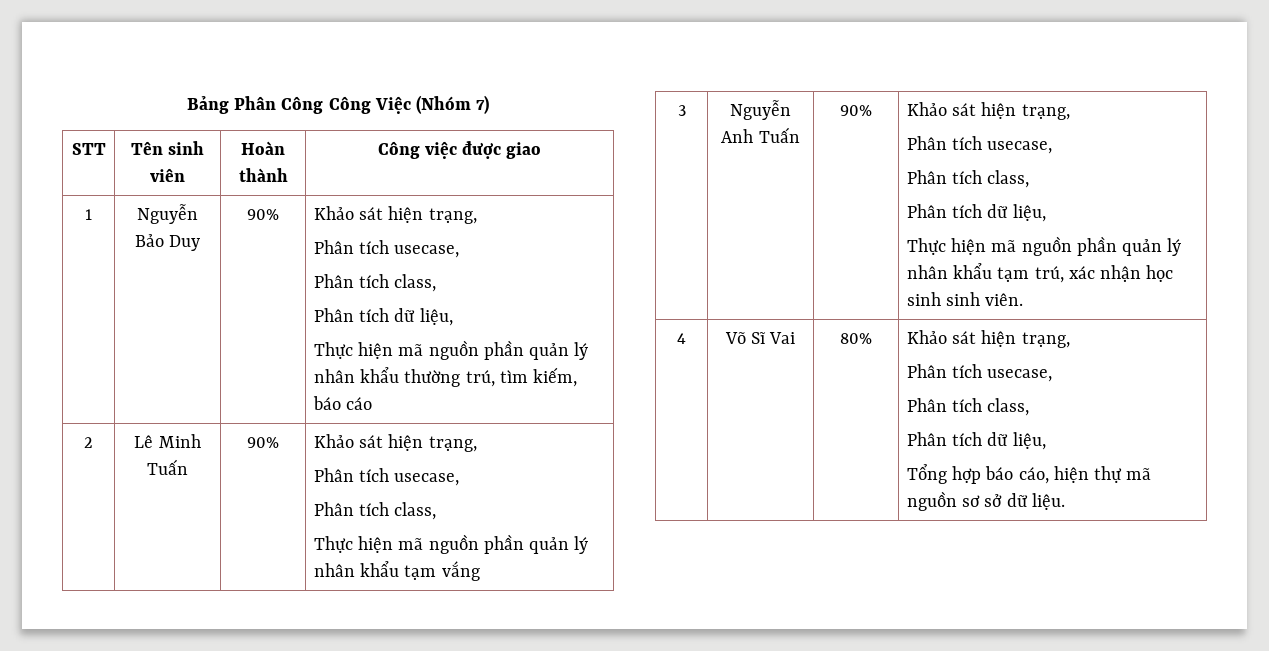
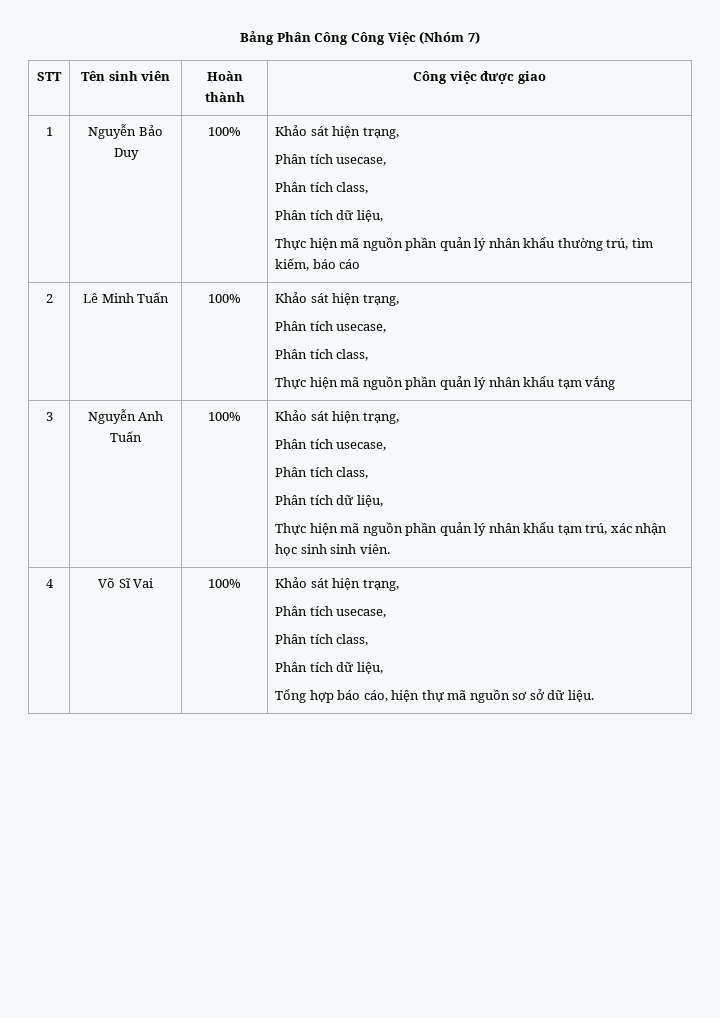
- 1 | Nguyễn Bảo Duy | 90% | Khảo sát hiện trạng,
+ 1 | Nguyễn Bảo Duy | 100% | Khảo sát hiện trạng,
- 2 | Lê Minh Tuấn | 90% | Khảo sát hiện trạng,
+ 2 | Lê Minh Tuấn | 100% | Khảo sát hiện trạng,
- 3 | Nguyễn Anh Tuấn | 90% | Khảo sát hiện trạng,
+ 3 | Nguyễn Anh Tuấn | 100% | Khảo sát hiện trạng,
- 4 | Võ Sĩ Vai | 80% | Khảo sát hiện trạng,
+ 4 | Võ Sĩ Vai | 100% | Khảo sát hiện trạng,

